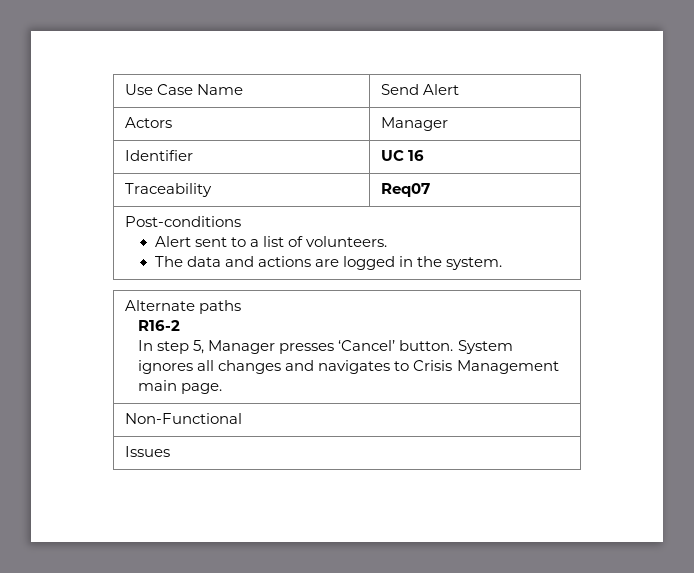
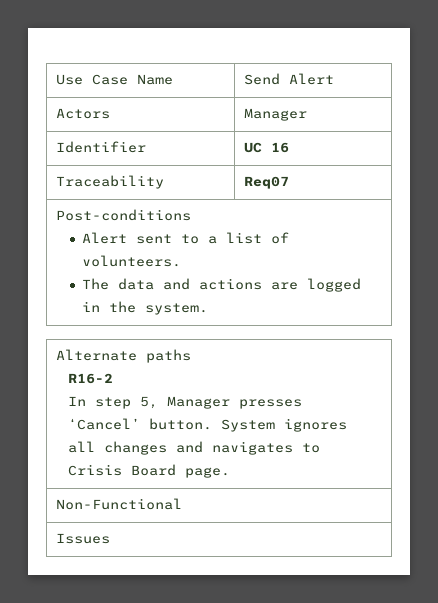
  Alternate paths
  R16-2
- In step 5, Manager presses ‘Cancel’ button. System ignores all changes and navigates to Crisis Management main page.
+ In step 5, Manager presses ‘Cancel’ button. System ignores all changes and navigates to Crisis Board page.

